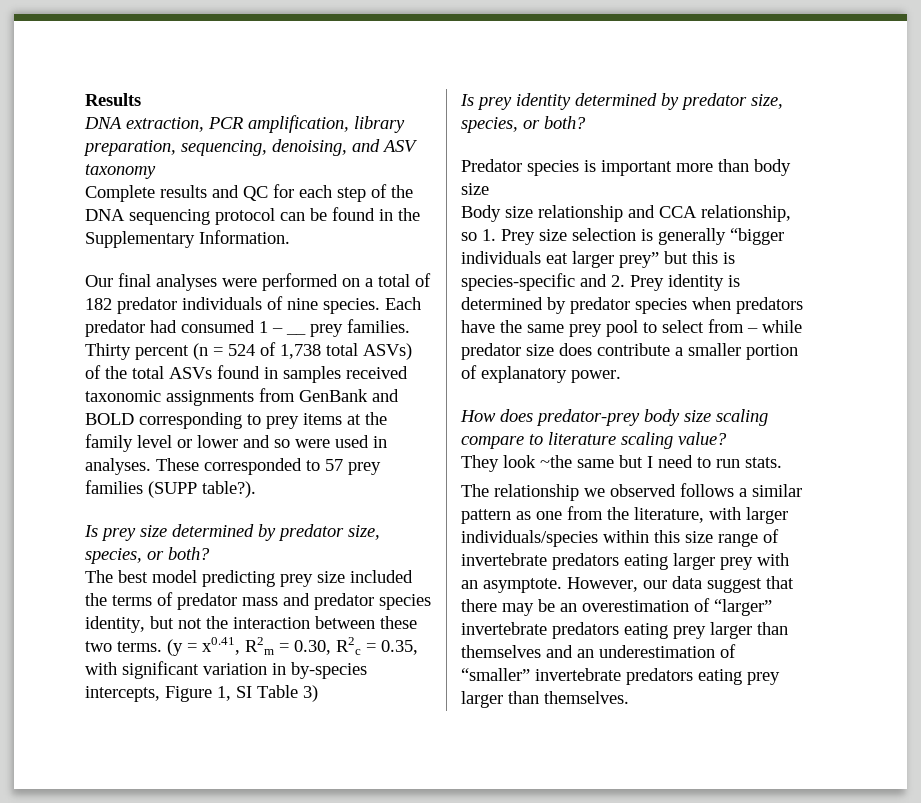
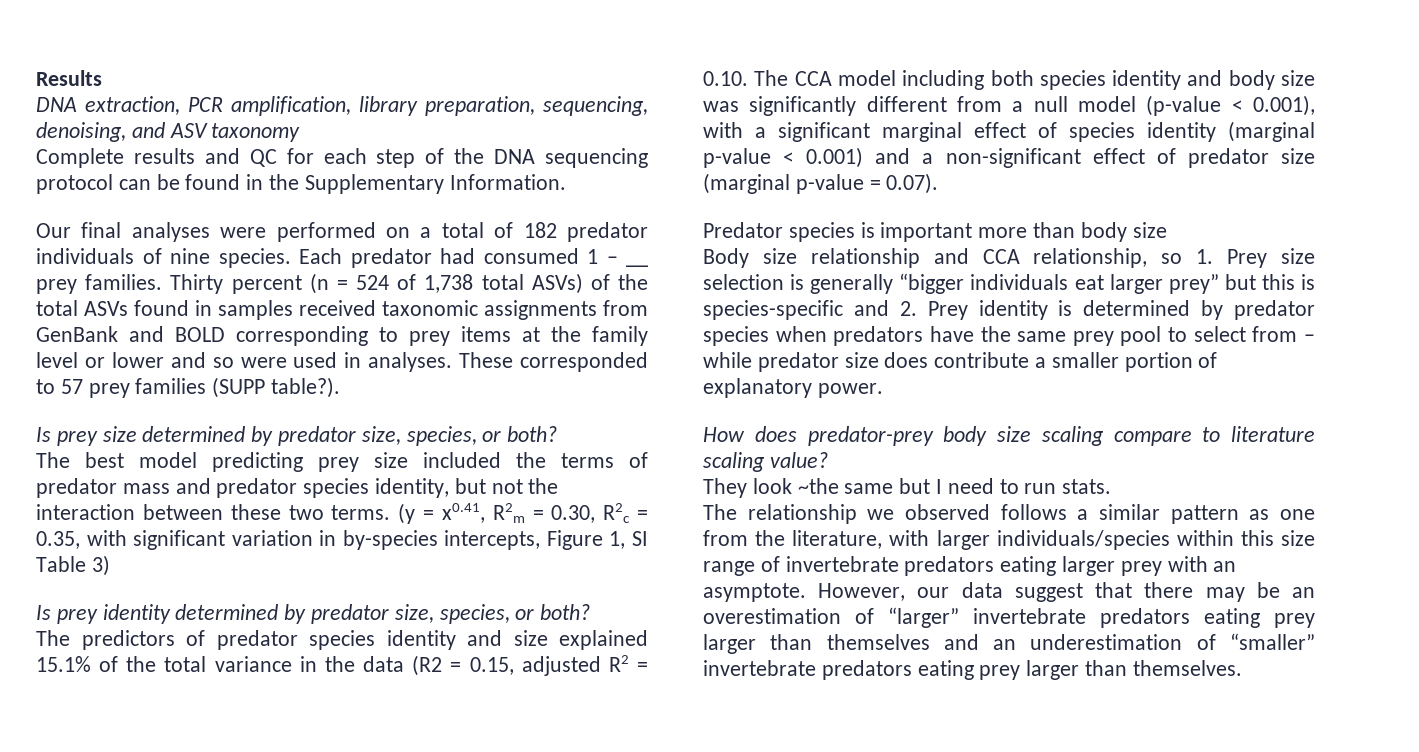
+ The predictors of predator species identity and size explained 15.1% of the total variance in the data (R2 = 0.15, adjusted R2 = 0.10. The CCA model including both species identity and body size was significantly different from a null model (p-value < 0.001), with a significant marginal effect of species identity (marginal p-value < 0.001) and a non-significant effect of predator size (marginal p-value = 0.07).

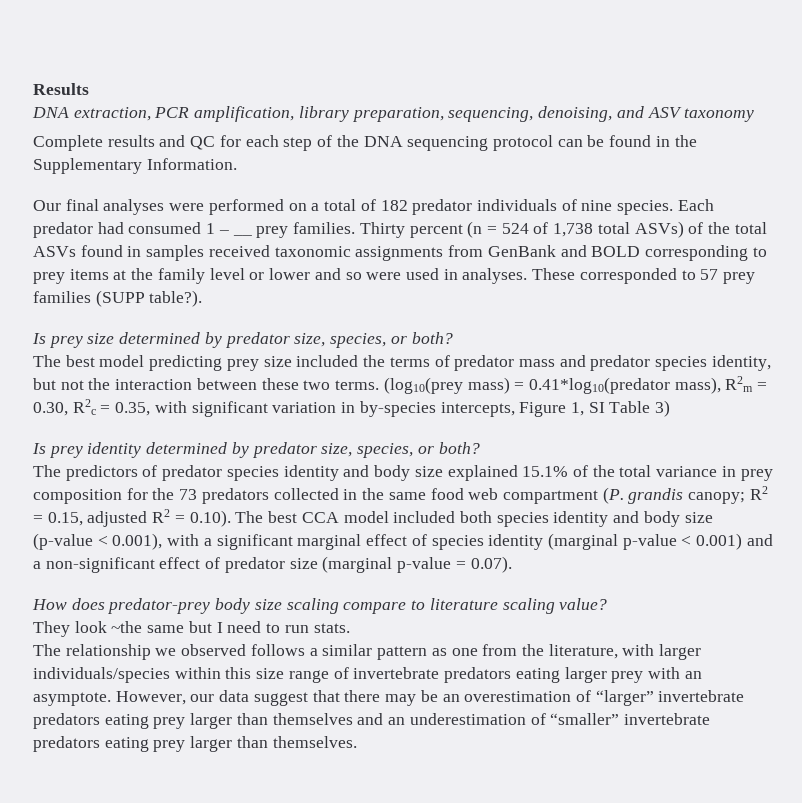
- (y = x0.41, R2m = 0.30, R2c = 0.35, with significant variation in by-species intercepts, Figure 1, SI Table 3)
+ (log10(prey mass) = 0.41*log10(predator mass), R2m = 0.30, R2c = 0.35, with significant variation in by-species intercepts, Figure 1, SI Table 3)
- The predictors of predator species identity and size explained 15.1% of the total variance in the data (R2 = 0.15, adjusted R2 = 0.10. The CCA model including both species identity and body size was significantly different from a null model (p-value < 0.001), with a significant marginal effect of species identity (marginal p-value < 0.001) and a non-significant effect of predator size (marginal p-value = 0.07).
+ The predictors of predator species identity and body size explained 15.1% of the total variance in prey composition for the 73 predators collected in the same food web compartment (P. grandis canopy; R2 = 0.15, adjusted R2 = 0.10). The best CCA model included both species identity and body size (p-value < 0.001), with a significant marginal effect of species identity (marginal p-value < 0.001) and a non-significant effect of predator size (marginal p-value = 0.07).
- Predator species is important more than body size
- Body size relationship and CCA relationship, so 1. Prey size selection is generally “bigger individuals eat larger prey” but this is species-specific and 2. Prey identity is determined by predator species when predators have the same prey pool to select from – while predator size does contribute a smaller portion of explanatory power.

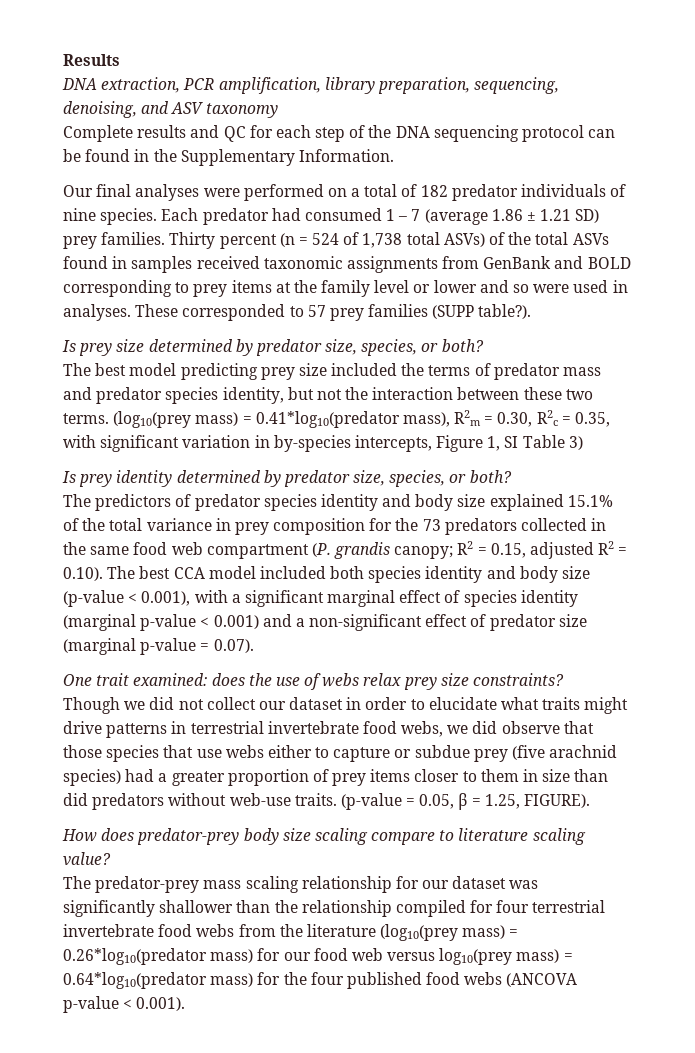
- Each predator had consumed 1 – __ prey families.
+ Each predator had consumed 1 – 7 (average 1.86 ± 1.21 SD) prey families.
+ One trait examined: does the use of webs relax prey size constraints?
+ Though we did not collect our dataset in order to elucidate what traits might drive patterns in terrestrial invertebrate food webs, we did observe that those species that use webs either to capture or subdue prey (five arachnid species) had a greater proportion of prey items closer to them in size than did predators without web-use traits. (p-value = 0.05, β = 1.25, FIGURE).
- They look ~the same but I need to run stats.
- The relationship we observed follows a similar pattern as one from the literature, with larger individuals/species within this size range of invertebrate predators eating larger prey with an asymptote. However, our data suggest that there may be an overestimation of “larger” invertebrate predators eating prey larger than themselves and an underestimation of “smaller” invertebrate predators eating prey larger than themselves.
+ The predator-prey mass scaling relationship for our dataset was significantly shallower than the relationship compiled for four terrestrial invertebrate food webs from the literature (log10(prey mass) = 0.26*log10(predator mass) for our food web versus log10(prey mass) = 0.64*log10(predator mass) for the four published food webs (ANCOVA p-value < 0.001).

